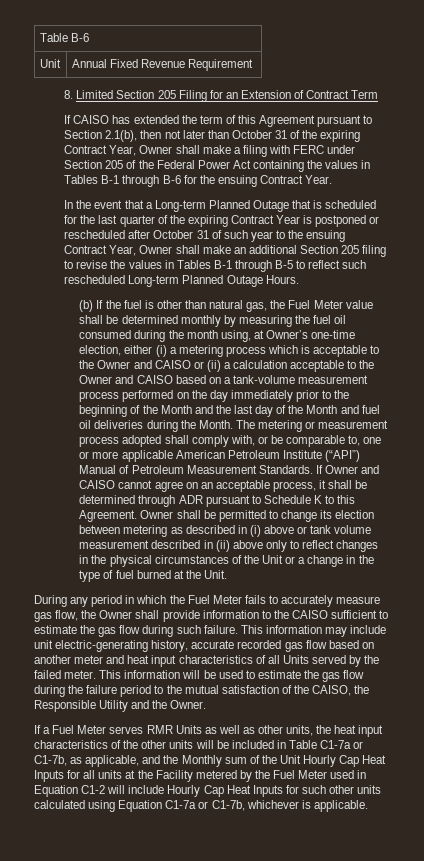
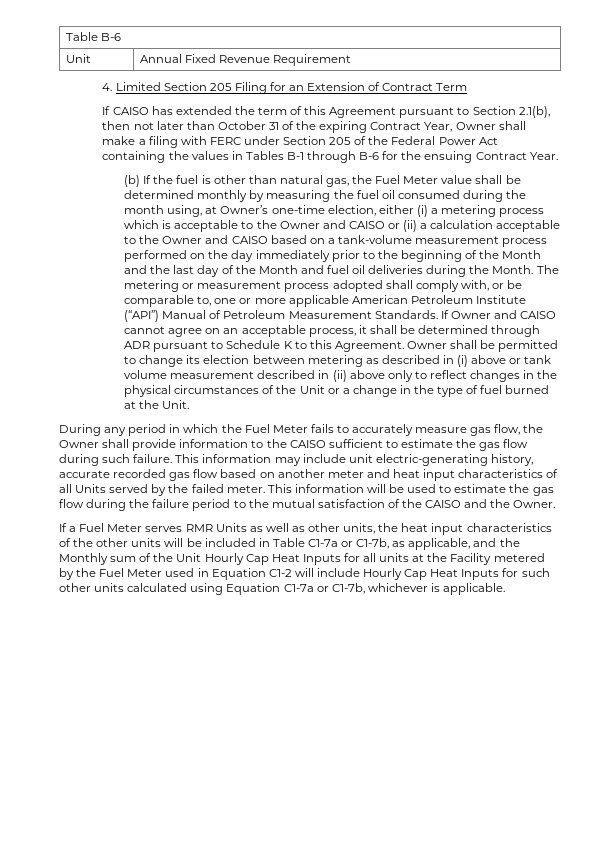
- 8. Limited Section 205 Filing for an Extension of Contract Term
+ 4. Limited Section 205 Filing for an Extension of Contract Term
- In the event that a Long-term Planned Outage that is scheduled for the last quarter of the expiring Contract Year is postponed or rescheduled after October 31 of such year to the ensuing Contract Year, Owner shall make an additional Section 205 filing to revise the values in Tables B-1 through B-5 to reflect such rescheduled Long-term Planned Outage Hours.
- This information will be used to estimate the gas flow during the failure period to the mutual satisfaction of the CAISO, the Responsible Utility and the Owner.
+ This information will be used to estimate the gas flow during the failure period to the mutual satisfaction of the CAISO and the Owner.

